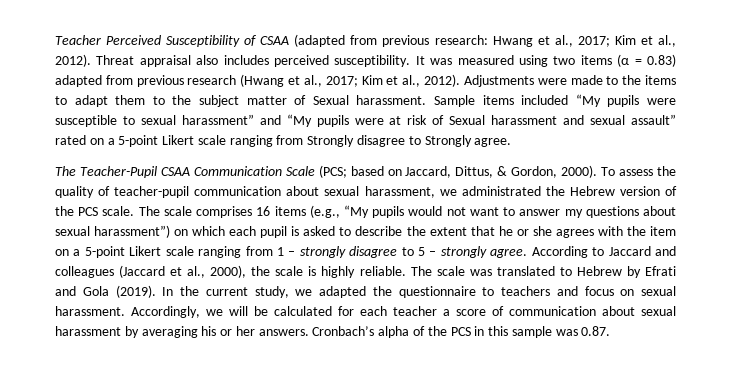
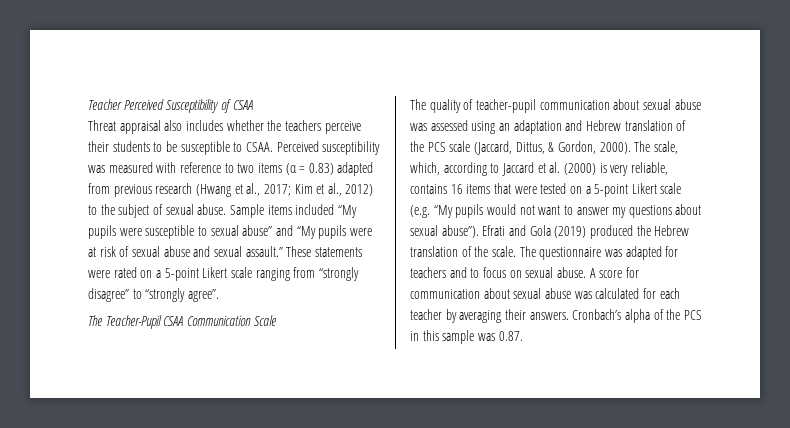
- Teacher Perceived Susceptibility of CSAA (adapted from previous research: Hwang et al., 2017; Kim et al., 2012). Threat appraisal also includes perceived susceptibility. It was measured using two items (α = 0.83) adapted from previous research (Hwang et al., 2017; Kim et al., 2012). Adjustments were made to the items to adapt them to the subject matter of Sexual harassment.
+ Teacher Perceived Susceptibility of CSAA
+ Threat appraisal also includes whether the teachers perceive their students to be susceptible to CSAA. Perceived susceptibility was measured with reference to two items (α = 0.83) adapted from previous research (Hwang et al., 2017; Kim et al., 2012) to the subject of sexual abuse.
- Sample items included “My pupils were susceptible to sexual harassment” and “My pupils were at risk of Sexual harassment and sexual assault” rated on a 5-point Likert scale ranging from Strongly disagree to Strongly agree.
+ Sample items included “My pupils were susceptible to sexual abuse” and “My pupils were at risk of sexual abuse and sexual assault.” These statements were rated on a 5-point Likert scale ranging from “strongly disagree” to “strongly agree”.
- The Teacher-Pupil CSAA Communication Scale (PCS; based on Jaccard, Dittus, & Gordon, 2000). To assess the quality of teacher-pupil communication about sexual harassment, we administrated the Hebrew version of the PCS scale. The scale comprises 16 items (e.g., “My pupils would not want to answer my questions about sexual harassment”) on which each pupil is asked to describe the extent that he or she agrees with the item on a 5-point Likert scale ranging from 1 – strongly disagree to 5 – strongly agree. According to Jaccard and colleagues (Jaccard et al., 2000), the scale is highly reliable. The scale was translated to Hebrew by Efrati and Gola (2019). In the current study, we adapted the questionnaire to teachers and focus on sexual harassment. Accordingly, we will be calculated for each teacher a score of communication about sexual harassment by averaging his or her answers.
+ The Teacher-Pupil CSAA Communication Scale
+ The quality of teacher-pupil communication about sexual abuse was assessed using an adaptation and Hebrew translation of the PCS scale (Jaccard, Dittus, & Gordon, 2000). The scale, which, according to Jaccard et al. (2000) is very reliable, contains 16 items that were tested on a 5-point Likert scale (e.g. “My pupils would not want to answer my questions about sexual abuse”). Efrati and Gola (2019) produced the Hebrew translation of the scale. The questionnaire was adapted for teachers and to focus on sexual abuse. A score for communication about sexual abuse was calculated for each teacher by averaging their answers.

